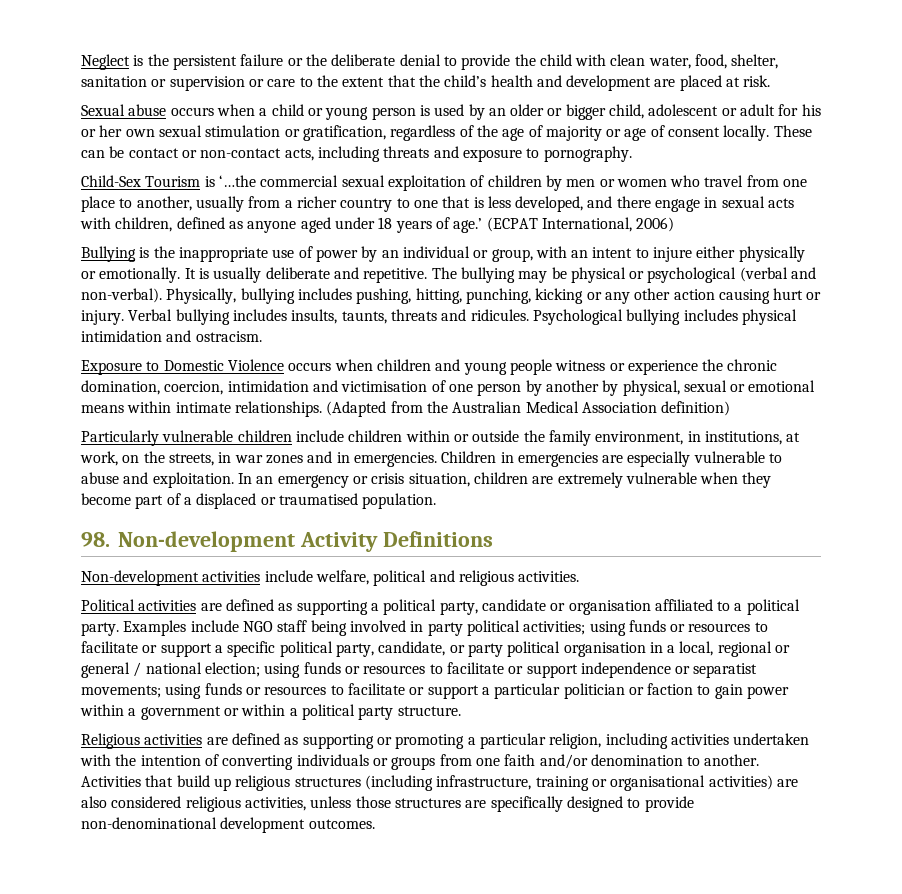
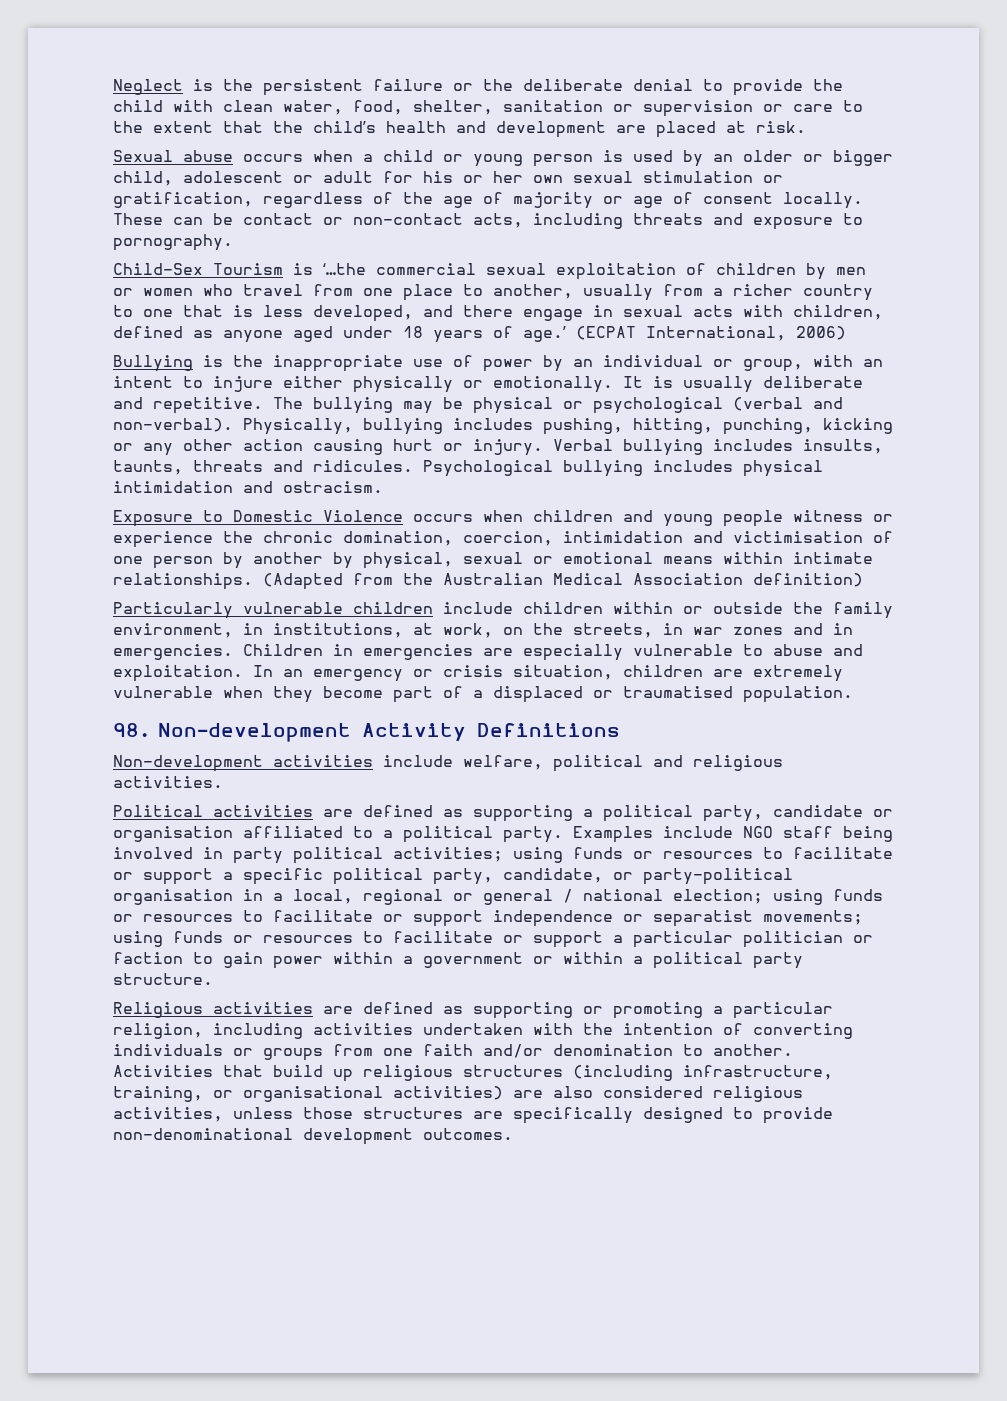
- using funds or resources to facilitate or support a specific political party, candidate, or party political organisation in a local, regional or general / national election;
+ using funds or resources to facilitate or support a specific political party, candidate, or party-political organisation in a local, regional or general / national election;
- Activities that build up religious structures (including infrastructure, training or organisational activities) are also considered religious activities, unless those structures are specifically designed to provide non-denominational development outcomes.
+ Activities that build up religious structures (including infrastructure, training, or organisational activities) are also considered religious activities, unless those structures are specifically designed to provide non-denominational development outcomes.

